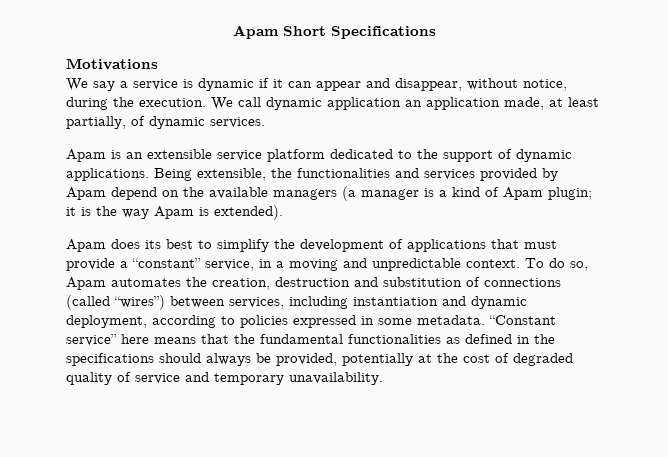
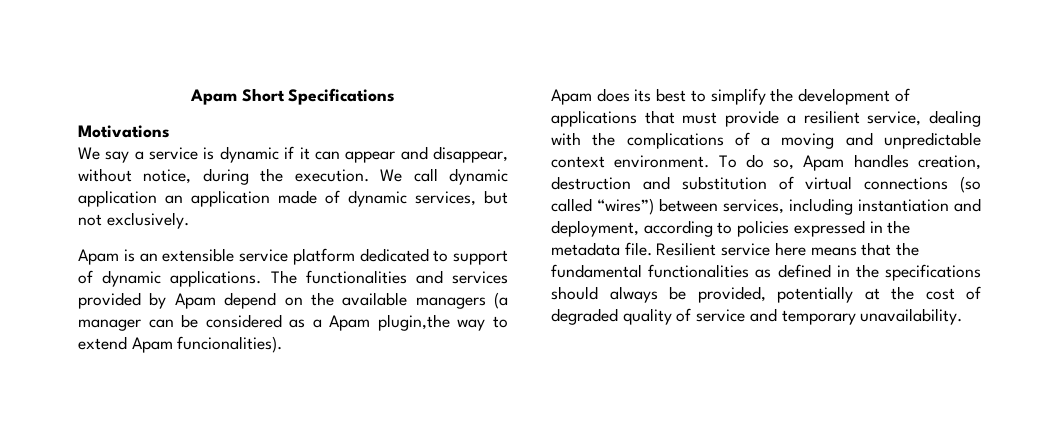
- We call dynamic application an application made, at least partially, of dynamic services.
+ We call dynamic application an application made of dynamic services, but not exclusively.
- Apam is an extensible service platform dedicated to the support of dynamic applications.
+ Apam is an extensible service platform dedicated to support of dynamic applications.
- Being extensible, the functionalities and services provided by Apam depend on the available managers (a manager is a kind of Apam plugin; it is the way Apam is extended).
+ The functionalities and services provided by Apam depend on the available managers (a manager can be considered as a Apam plugin,the way to extend Apam funcionalities).
- Apam does its best to simplify the development of applications that must provide a “constant” service, in a moving and unpredictable context.
+ Apam does its best to simplify the development of applications that must provide a resilient service, dealing with the complications of a moving and unpredictable context environment.
- To do so, Apam automates the creation, destruction and substitution of connections (called “wires”) between services, including instantiation and dynamic deployment, according to policies expressed in some metadata. “Constant service” here means that the fundamental functionalities as defined in the specifications should always be provided, potentially at the cost of degraded quality of service and temporary unavailability.
+ To do so, Apam handles creation, destruction and substitution of virtual connections (so called “wires”) between services, including instantiation and deployment, according to policies expressed in the metadata file. Resilient service here means that the fundamental functionalities as defined in the specifications should always be provided, potentially at the cost of degraded quality of service and temporary unavailability.

